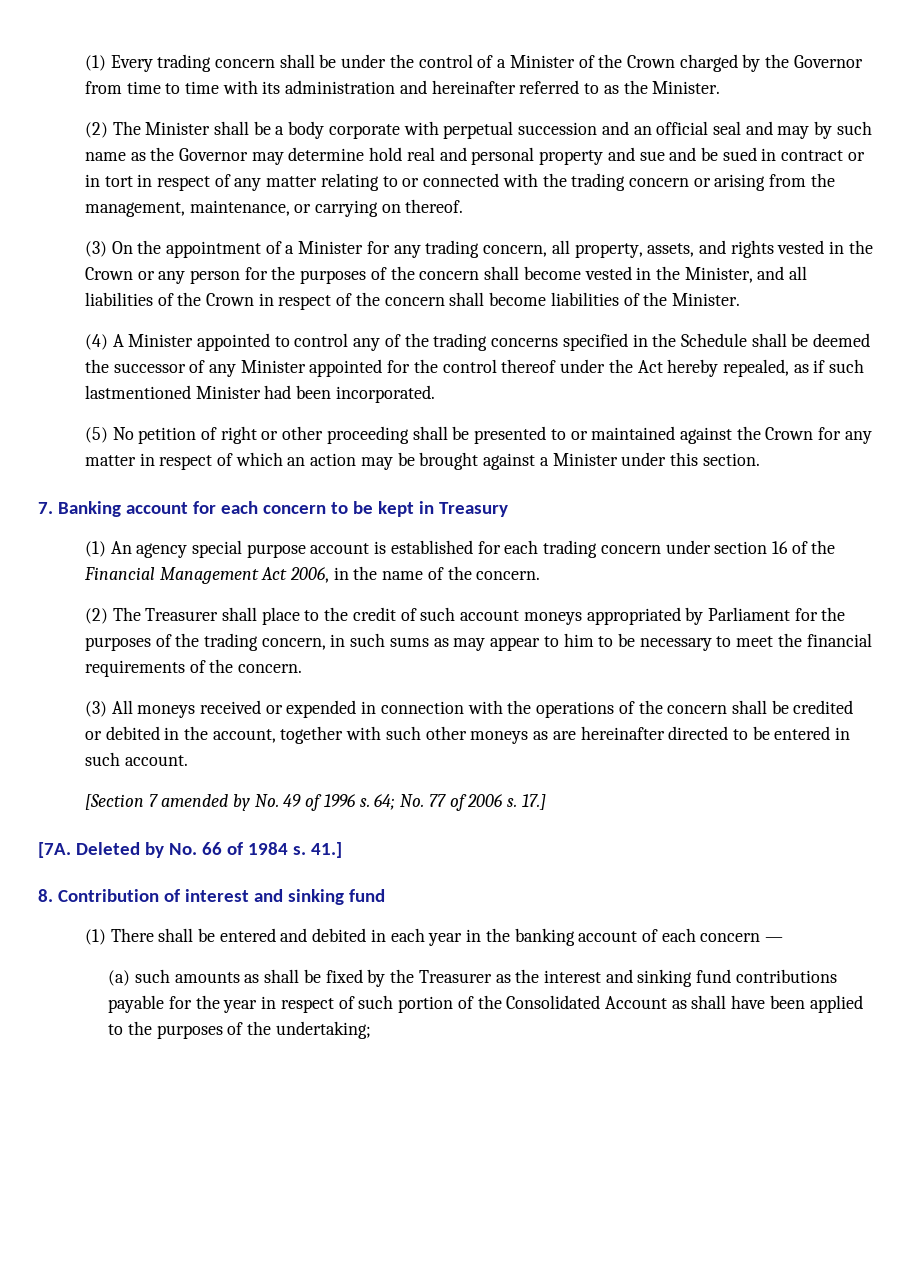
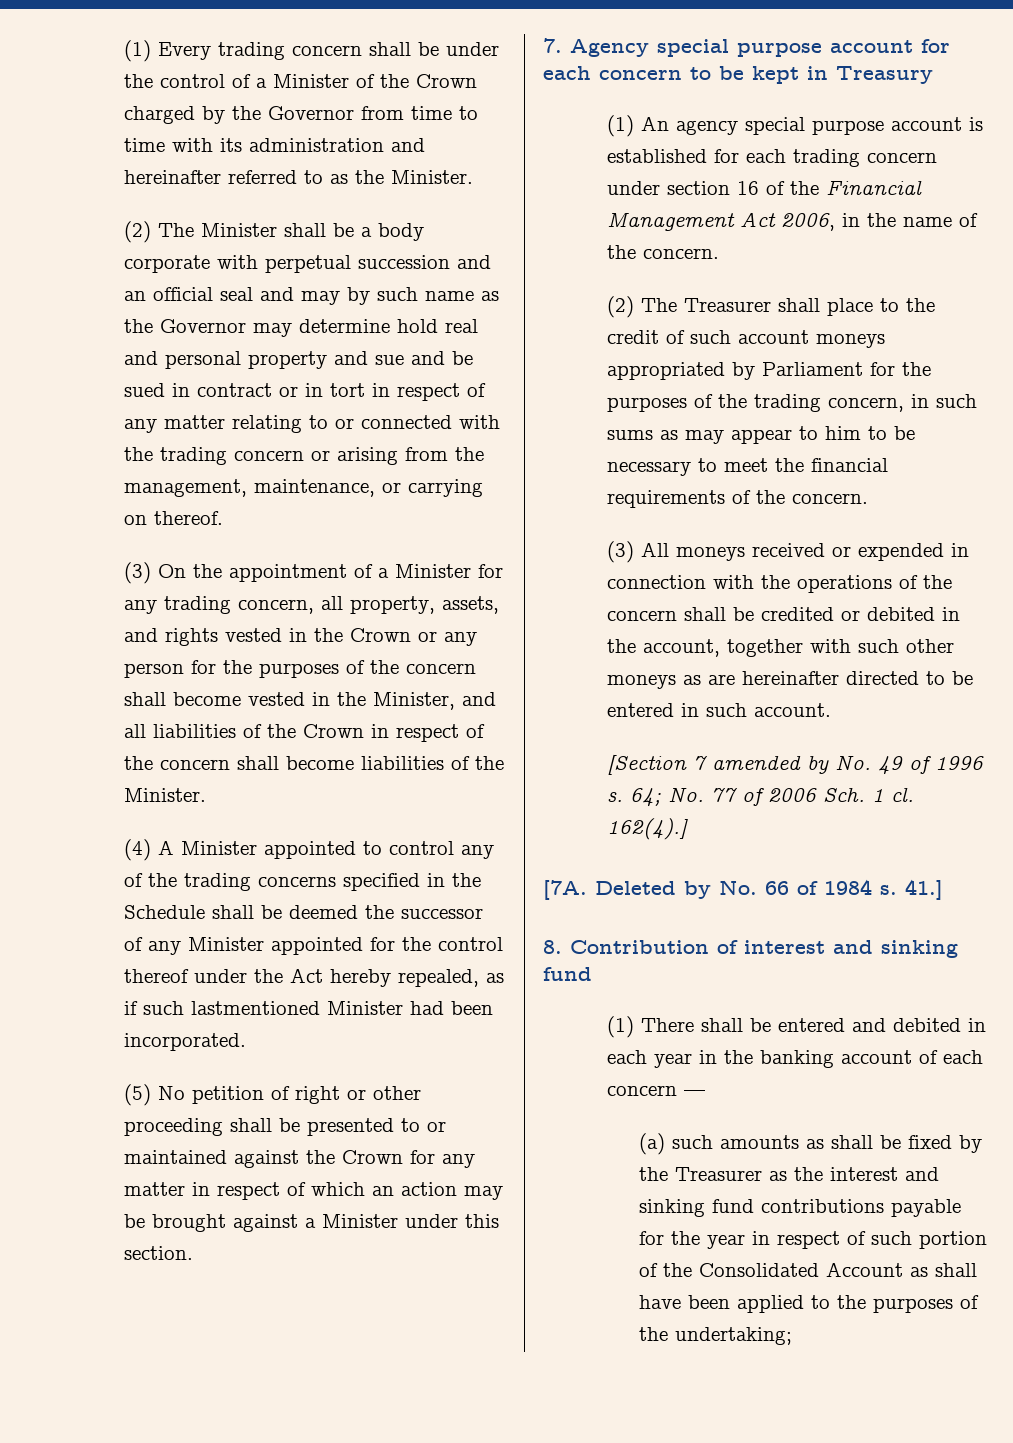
- 7. Banking account for each concern to be kept in Treasury
+ 7. Agency special purpose account for each concern to be kept in Treasury
- 64; No. 77 of 2006 s. 17.]
+ 64; No. 77 of 2006 Sch. 1 cl. 162(4).]

